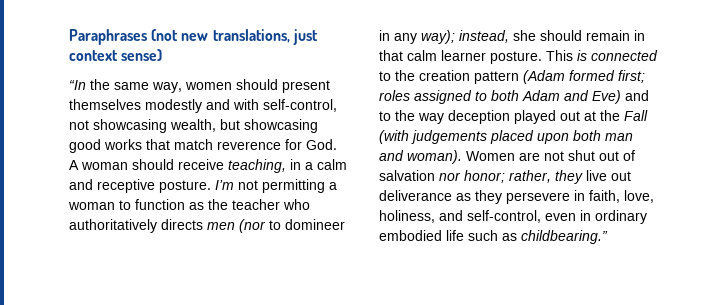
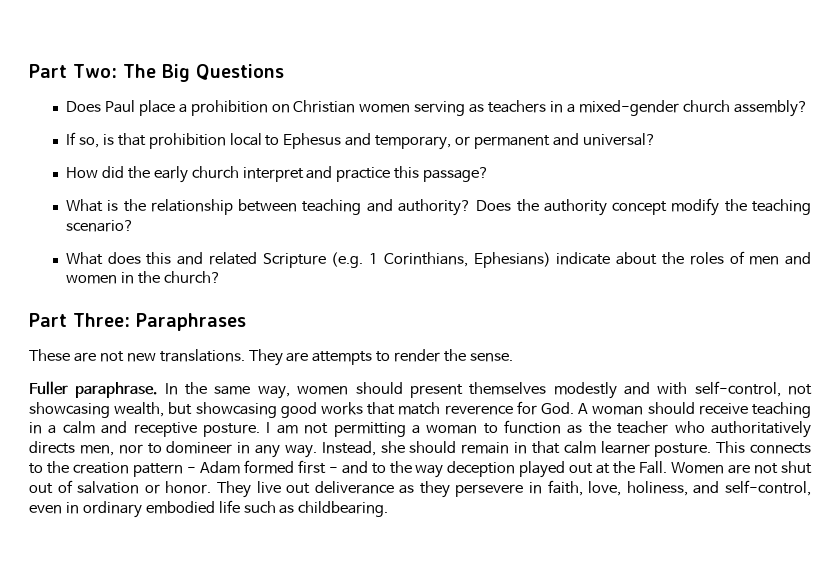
- Paraphrases (not new translations, just context sense)
- “In the same way, women should present themselves modestly and with self-control, not showcasing wealth, but showcasing good works that match reverence for God. A woman should receive teaching, in a calm and receptive posture.
+ Part Two: The Big Questions
+ Does Paul place a prohibition on Christian women serving as teachers in a mixed-gender church assembly?
+ If so, is that prohibition local to Ephesus and temporary, or permanent and universal?
+ How did the early church interpret and practice this passage?
+ What is the relationship between teaching and authority? Does the authority concept modify the teaching scenario?
+ What does this and related Scripture (e.g. 1 Corinthians, Ephesians) indicate about the roles of men and women in the church?
+ Part Three: Paraphrases
+ These are not new translations. They are attempts to render the sense.
+ Fuller paraphrase. In the same way, women should present themselves modestly and with self-control, not showcasing wealth, but showcasing good works that match reverence for God. A woman should receive teaching in a calm and receptive posture.
- I’m not permitting a woman to function as the teacher who authoritatively directs men (nor to domineer in any way); instead, she should remain in that calm learner posture.
+ I am not permitting a woman to function as the teacher who authoritatively directs men, nor to domineer in any way. Instead, she should remain in that calm learner posture.
- This is connected to the creation pattern (Adam formed first; roles assigned to both Adam and Eve) and to the way deception played out at the Fall (with judgements placed upon both man and woman).
+ This connects to the creation pattern - Adam formed first - and to the way deception played out at the Fall.
- Women are not shut out of salvation nor honor; rather, they live out deliverance as they persevere in faith, love, holiness, and self-control, even in ordinary embodied life such as childbearing.”
+ Women are not shut out of salvation or honor. They live out deliverance as they persevere in faith, love, holiness, and self-control, even in ordinary embodied life such as childbearing.

